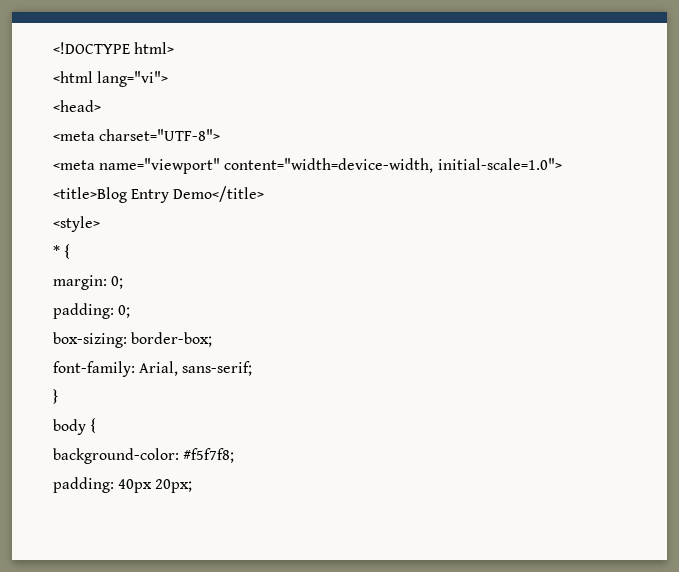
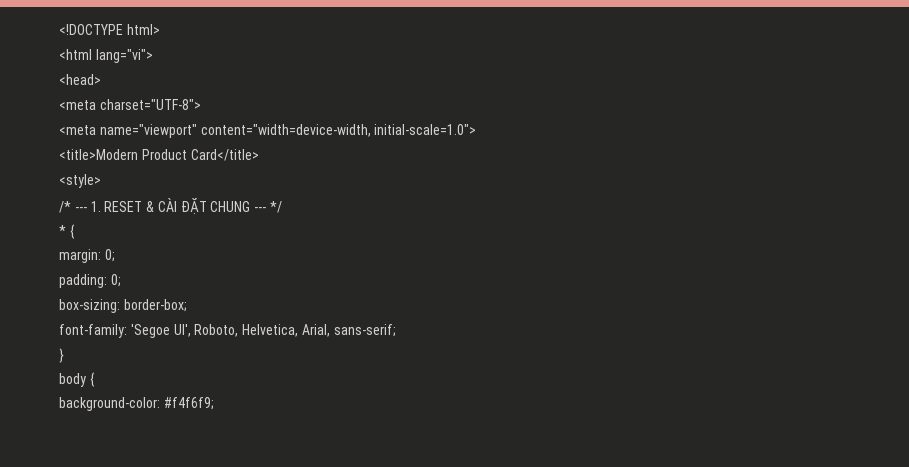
- <title>Blog Entry Demo</title>
+ <title>Modern Product Card</title>
  <style>
+ /* --- 1. RESET & CÀI ĐẶT CHUNG --- */
- font-family: Arial, sans-serif;
+ font-family: 'Segoe UI', Roboto, Helvetica, Arial, sans-serif;
- background-color: #f5f7f8;
- padding: 40px 20px;
+ background-color: #f4f6f9;

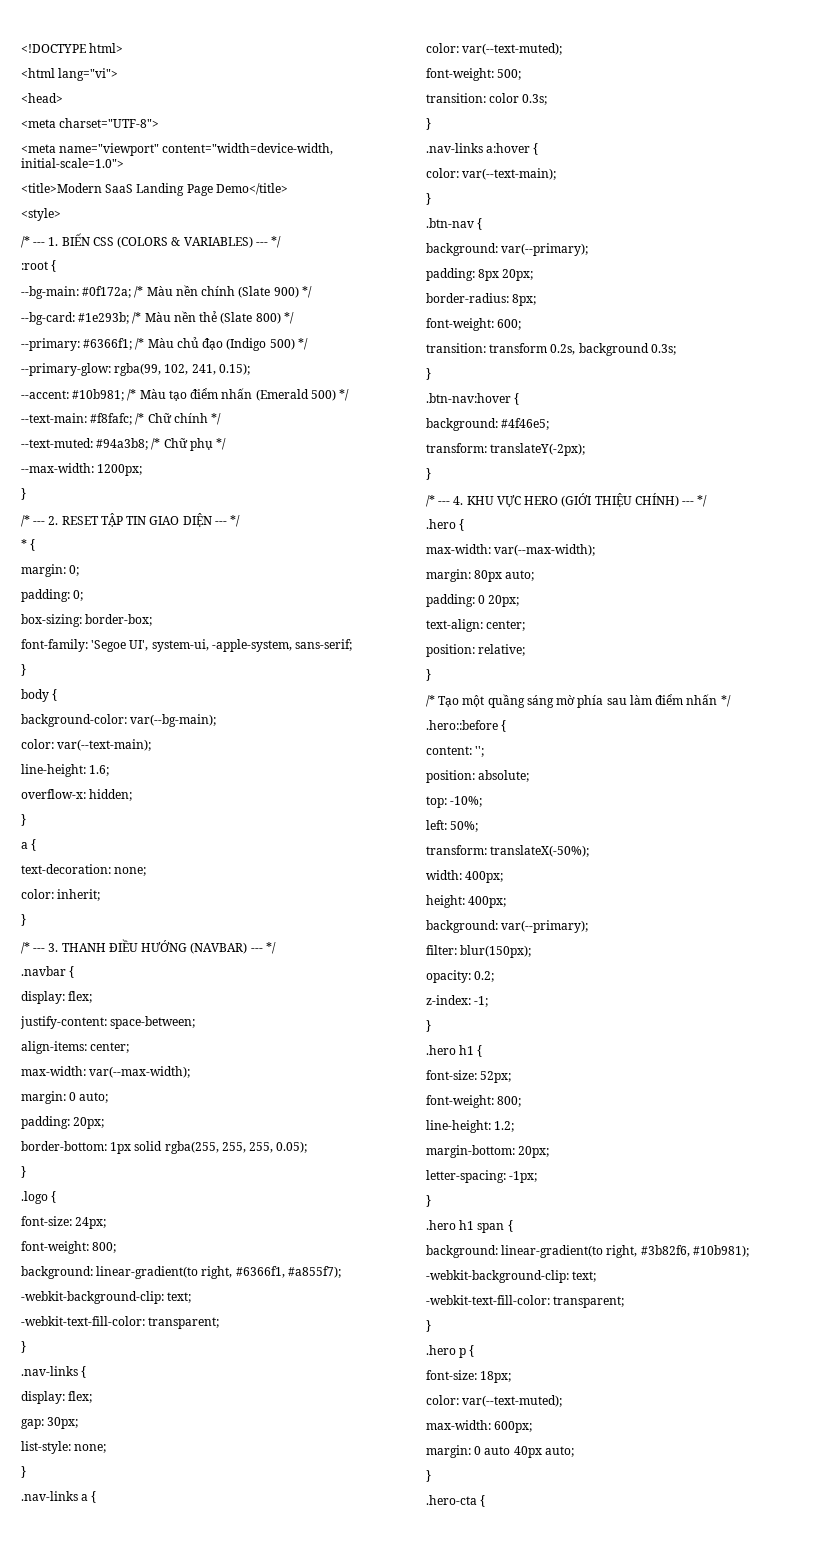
- <title>Modern Product Card</title>
+ <title>Modern SaaS Landing Page Demo</title>
- /* --- 1. RESET & CÀI ĐẶT CHUNG --- */
+ /* --- 1. BIẾN CSS (COLORS & VARIABLES) --- */
+ :root {
+ --bg-main: #0f172a; /* Màu nền chính (Slate 900) */
+ --bg-card: #1e293b; /* Màu nền thẻ (Slate 800) */
+ --primary: #6366f1; /* Màu chủ đạo (Indigo 500) */
+ --primary-glow: rgba(99, 102, 241, 0.15);
+ --accent: #10b981; /* Màu tạo điểm nhấn (Emerald 500) */
+ --text-main: #f8fafc; /* Chữ chính */
+ --text-muted: #94a3b8; /* Chữ phụ */
+ --max-width: 1200px;
+ }
+ /* --- 2. RESET TẬP TIN GIAO DIỆN --- */
- font-family: 'Segoe UI', Roboto, Helvetica, Arial, sans-serif;
+ font-family: 'Segoe UI', system-ui, -apple-system, sans-serif;
- background-color: #f4f6f9;
+ background-color: var(--bg-main);
+ color: var(--text-main);
+ line-height: 1.6;
+ overflow-x: hidden;
+ }
+ a {
+ text-decoration: none;
+ color: inherit;
+ }
+ /* --- 3. THANH ĐIỀU HƯỚNG (NAVBAR) --- */
+ .navbar {
+ display: flex;
+ justify-content: space-between;
+ align-items: center;
+ max-width: var(--max-width);
+ margin: 0 auto;
+ padding: 20px;
+ border-bottom: 1px solid rgba(255, 255, 255, 0.05);
+ }
+ .logo {
+ font-size: 24px;
+ font-weight: 800;
+ background: linear-gradient(to right, #6366f1, #a855f7);
+ -webkit-background-clip: text;
+ -webkit-text-fill-color: transparent;
+ }
+ .nav-links {
+ display: flex;
+ gap: 30px;
+ list-style: none;
+ }
+ .nav-links a {
+ color: var(--text-muted);
+ font-weight: 500;
+ transition: color 0.3s;
+ }
+ .nav-links a:hover {
+ color: var(--text-main);
+ }
+ .btn-nav {
+ background: var(--primary);
+ padding: 8px 20px;
+ border-radius: 8px;
+ font-weight: 600;
+ transition: transform 0.2s, background 0.3s;
+ }
+ .btn-nav:hover {
+ background: #4f46e5;
+ transform: translateY(-2px);
+ }
+ /* --- 4. KHU VỰC HERO (GIỚI THIỆU CHÍNH) --- */
+ .hero {
+ max-width: var(--max-width);
+ margin: 80px auto;
+ padding: 0 20px;
+ text-align: center;
+ position: relative;
+ }
+ /* Tạo một quầng sáng mờ phía sau làm điểm nhấn */
+ .hero::before {
+ content: '';
+ position: absolute;
+ top: -10%;
+ left: 50%;
+ transform: translateX(-50%);
+ width: 400px;
+ height: 400px;
+ background: var(--primary);
+ filter: blur(150px);
+ opacity: 0.2;
+ z-index: -1;
+ }
+ .hero h1 {
+ font-size: 52px;
+ font-weight: 800;
+ line-height: 1.2;
+ margin-bottom: 20px;
+ letter-spacing: -1px;
+ }
+ .hero h1 span {
+ background: linear-gradient(to right, #3b82f6, #10b981);
+ -webkit-background-clip: text;
+ -webkit-text-fill-color: transparent;
+ }
+ .hero p {
+ font-size: 18px;
+ color: var(--text-muted);
+ max-width: 600px;
+ margin: 0 auto 40px auto;
+ }
+ .hero-cta {

